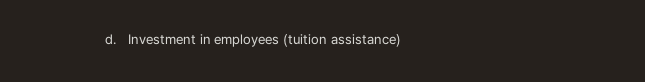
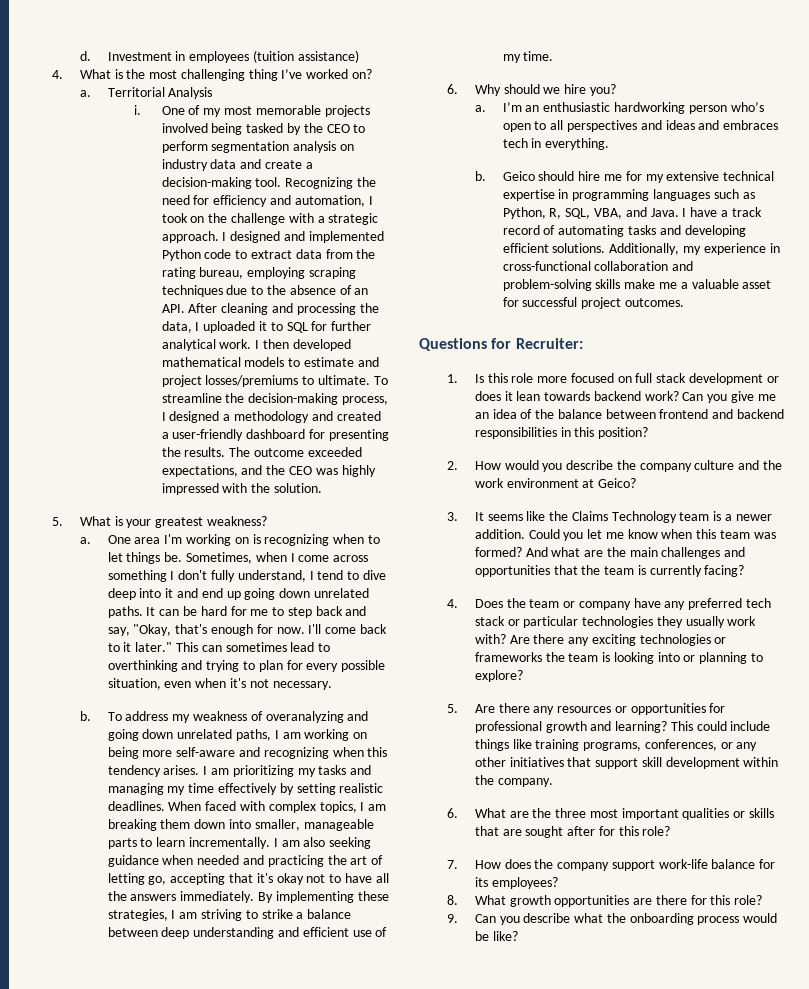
+ 4. What is the most challenging thing I’ve worked on?
+ a. Territorial Analysis
+ i. One of my most memorable projects involved being tasked by the CEO to perform segmentation analysis on industry data and create a decision-making tool. Recognizing the need for efficiency and automation, I took on the challenge with a strategic approach. I designed and implemented Python code to extract data from the rating bureau, employing scraping techniques due to the absence of an API. After cleaning and processing the data, I uploaded it to SQL for further analytical work. I then developed mathematical models to estimate and project losses/premiums to ultimate. To streamline the decision-making process, I designed a methodology and created a user-friendly dashboard for presenting the results. The outcome exceeded expectations, and the CEO was highly impressed with the solution.
+ 5. What is your greatest weakness?
+ a. One area I'm working on is recognizing when to let things be. Sometimes, when I come across something I don't fully understand, I tend to dive deep into it and end up going down unrelated paths. It can be hard for me to step back and say, "Okay, that's enough for now. I'll come back to it later." This can sometimes lead to overthinking and trying to plan for every possible situation, even when it's not necessary.
+ b. To address my weakness of overanalyzing and going down unrelated paths, I am working on being more self-aware and recognizing when this tendency arises. I am prioritizing my tasks and managing my time effectively by setting realistic deadlines. When faced with complex topics, I am breaking them down into smaller, manageable parts to learn incrementally. I am also seeking guidance when needed and practicing the art of letting go, accepting that it's okay not to have all the answers immediately. By implementing these strategies, I am striving to strike a balance between deep understanding and efficient use of my time.
+ 6. Why should we hire you?
+ a. I’m an enthusiastic hardworking person who’s open to all perspectives and ideas and embraces tech in everything.
+ b. Geico should hire me for my extensive technical expertise in programming languages such as Python, R, SQL, VBA, and Java. I have a track record of automating tasks and developing efficient solutions. Additionally, my experience in cross-functional collaboration and problem-solving skills make me a valuable asset for successful project outcomes.
+ Questions for Recruiter:
+ 1. Is this role more focused on full stack development or does it lean towards backend work? Can you give me an idea of the balance between frontend and backend responsibilities in this position?
+ 2. How would you describe the company culture and the work environment at Geico?
+ 3. It seems like the Claims Technology team is a newer addition. Could you let me know when this team was formed? And what are the main challenges and opportunities that the team is currently facing?
+ 4. Does the team or company have any preferred tech stack or particular technologies they usually work with? Are there any exciting technologies or frameworks the team is looking into or planning to explore?
+ 5. Are there any resources or opportunities for professional growth and learning? This could include things like training programs, conferences, or any other initiatives that support skill development within the company.
+ 6. What are the three most important qualities or skills that are sought after for this role?
+ 7. How does the company support work-life balance for its employees?
+ 8. What growth opportunities are there for this role?
+ 9. Can you describe what the onboarding process would be like?

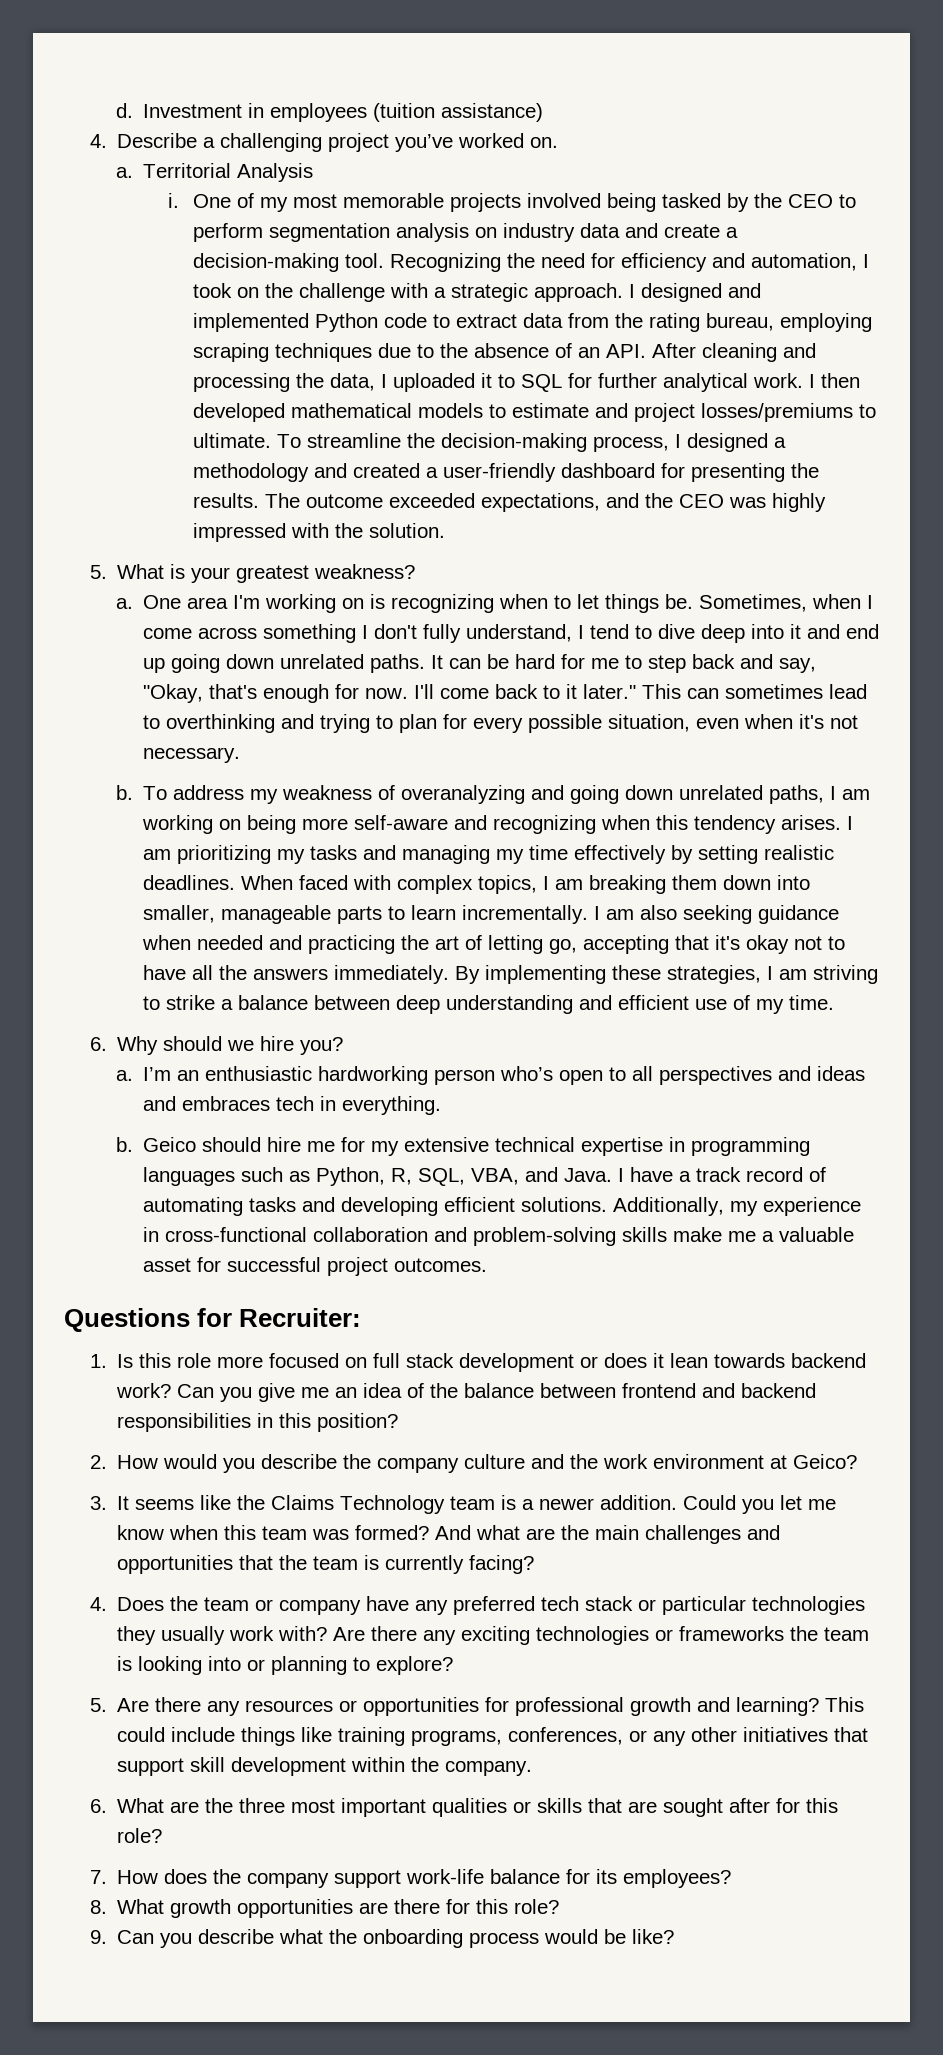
- 4. What is the most challenging thing I’ve worked on?
+ 4. Describe a challenging project you’ve worked on.

